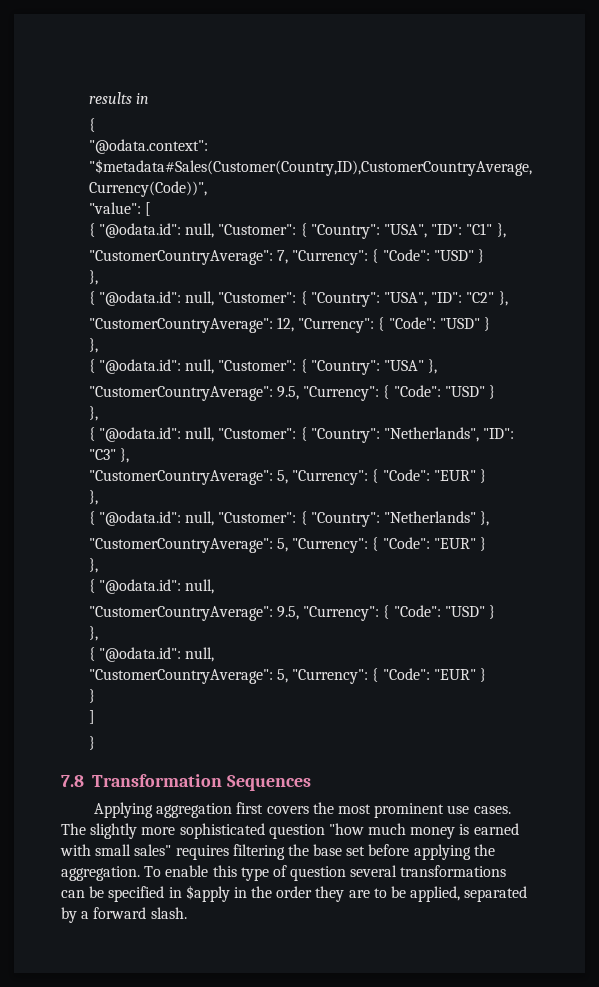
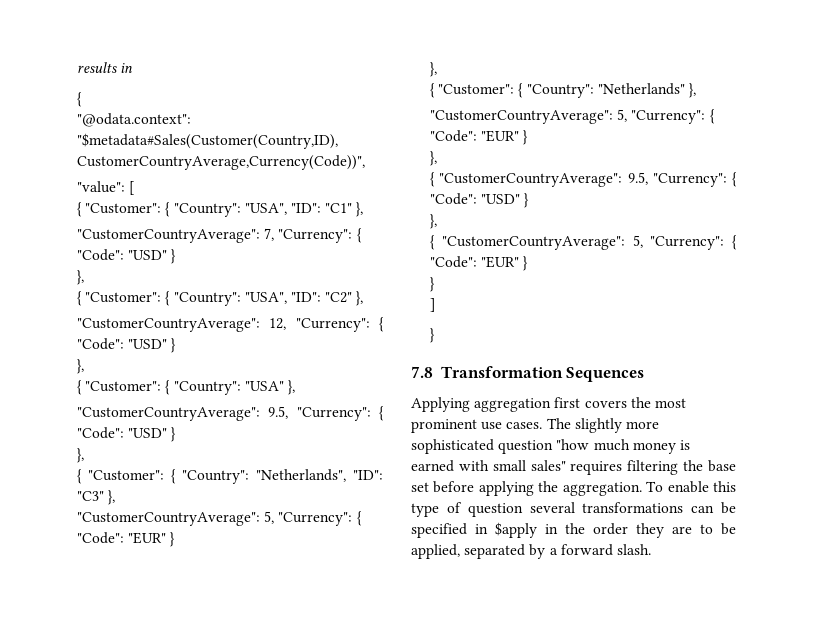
- { "@odata.id": null, "Customer": { "Country": "USA", "ID": "C1" },
+ { "Customer": { "Country": "USA", "ID": "C1" },
- { "@odata.id": null, "Customer": { "Country": "USA", "ID": "C2" },
+ { "Customer": { "Country": "USA", "ID": "C2" },
- { "@odata.id": null, "Customer": { "Country": "USA" },
+ { "Customer": { "Country": "USA" },
- { "@odata.id": null, "Customer": { "Country": "Netherlands", "ID": "C3" },
+ { "Customer": { "Country": "Netherlands", "ID": "C3" },
- { "@odata.id": null, "Customer": { "Country": "Netherlands" },
+ { "Customer": { "Country": "Netherlands" },
  "CustomerCountryAverage": 5, "Currency": { "Code": "EUR" }
  },
- { "@odata.id": null,
- "CustomerCountryAverage": 9.5, "Currency": { "Code": "USD" }
+ { "CustomerCountryAverage": 9.5, "Currency": { "Code": "USD" }
  },
- { "@odata.id": null,
- "CustomerCountryAverage": 5, "Currency": { "Code": "EUR" }
+ { "CustomerCountryAverage": 5, "Currency": { "Code": "EUR" }

